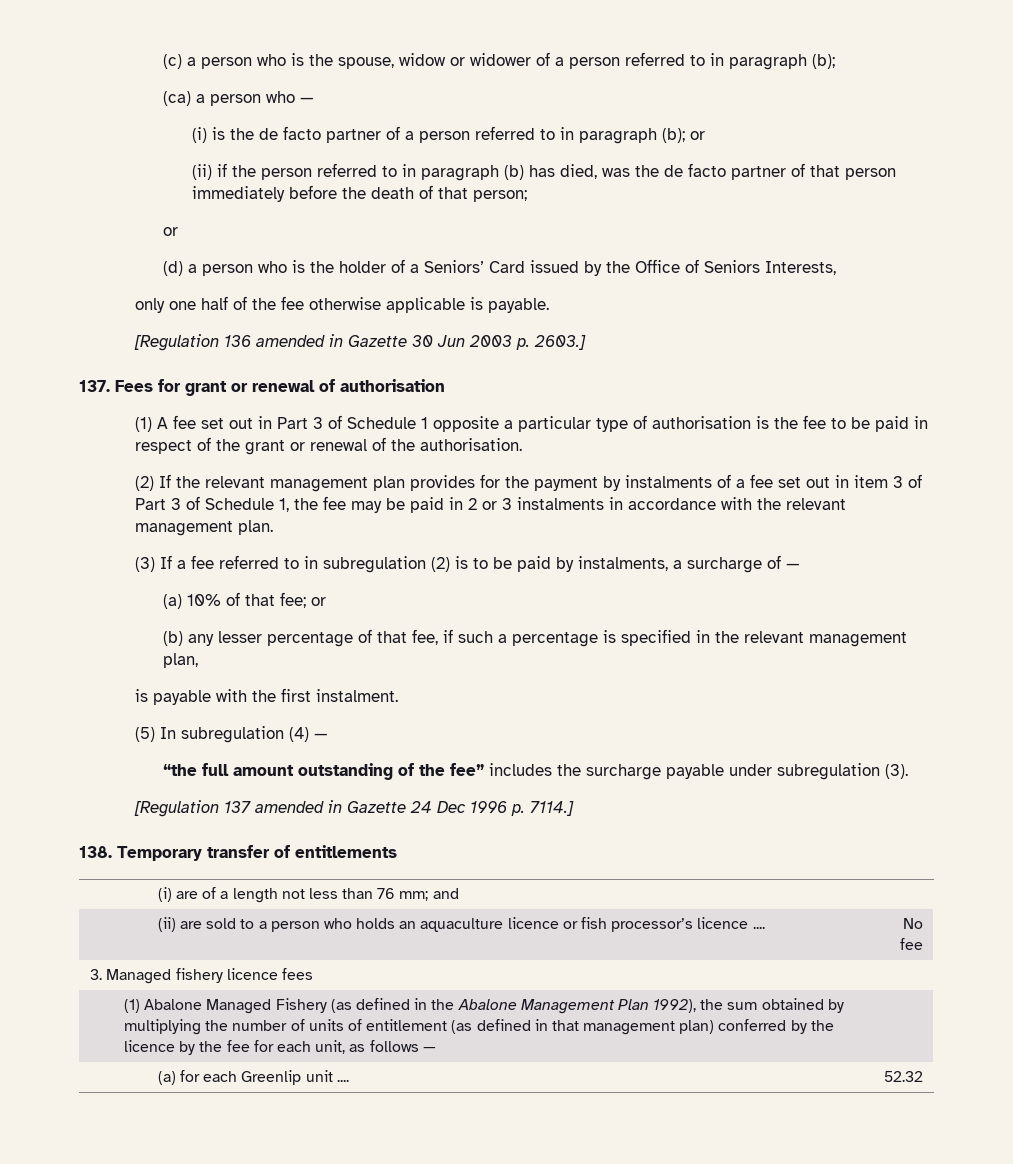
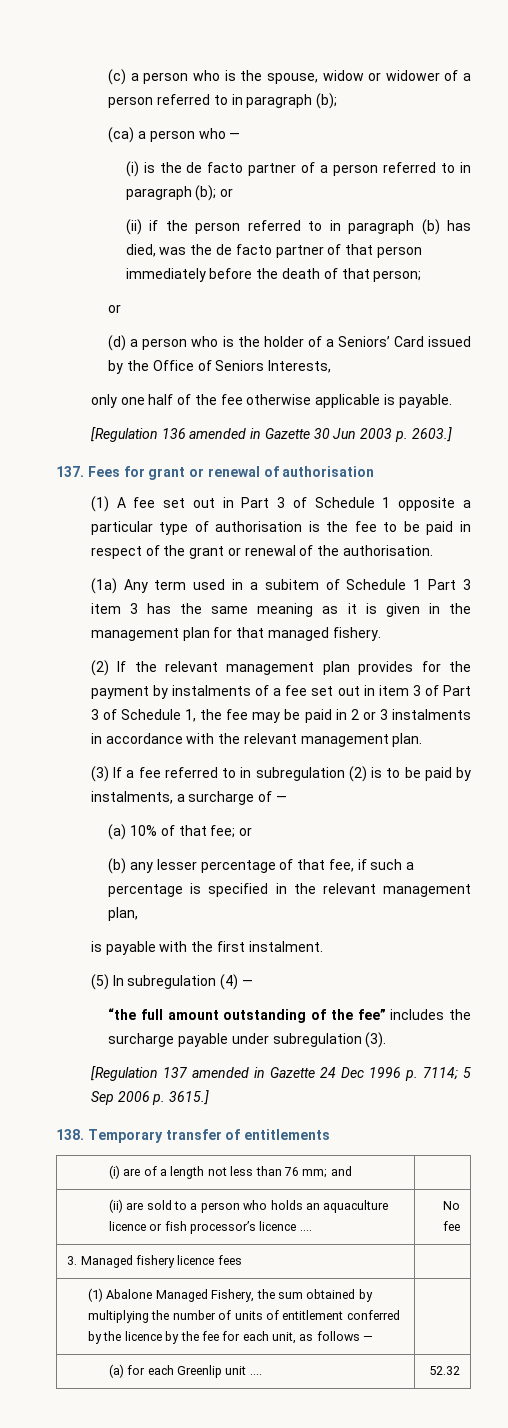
+ (1a) Any term used in a subitem of Schedule 1 Part 3 item 3 has the same meaning as it is given in the management plan for that managed fishery.
- [Regulation 137 amended in Gazette 24 Dec 1996 p. 7114.]
+ [Regulation 137 amended in Gazette 24 Dec 1996 p. 7114; 5 Sep 2006 p. 3615.]
- (1) Abalone Managed Fishery (as defined in the Abalone Management Plan 1992), the sum obtained by multiplying the number of units of entitlement (as defined in that management plan) conferred by the licence by the fee for each unit, as follows —
+ (1) Abalone Managed Fishery, the sum obtained by multiplying the number of units of entitlement conferred by the licence by the fee for each unit, as follows —

